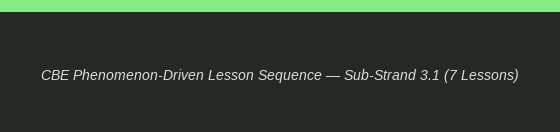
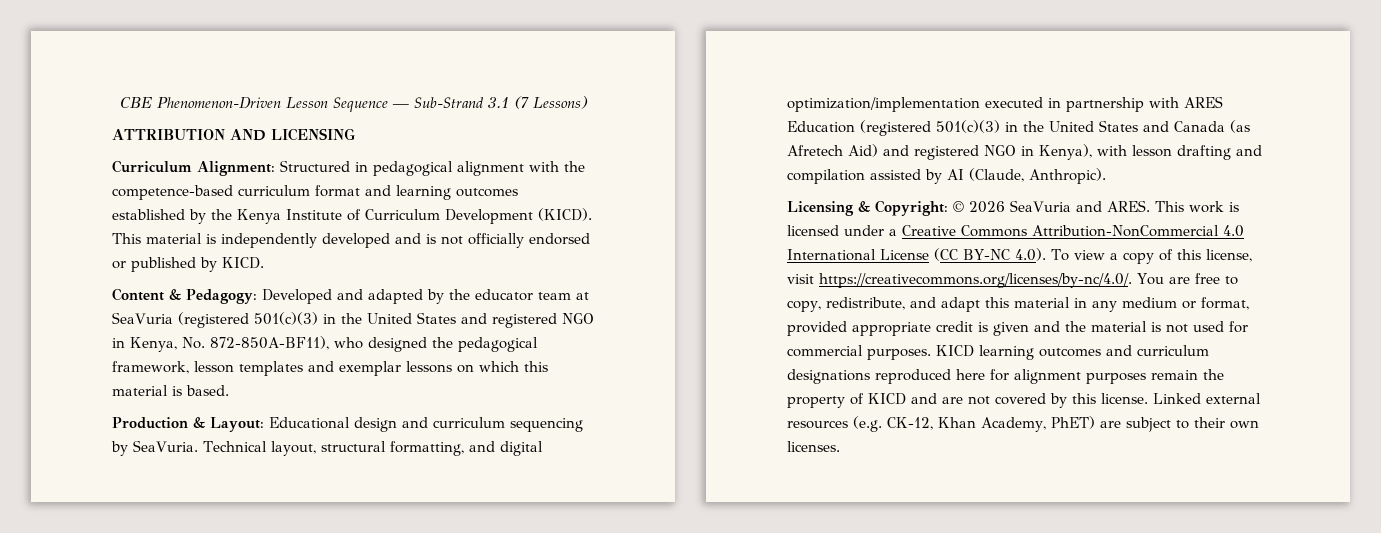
+ ATTRIBUTION AND LICENSING
+ Curriculum Alignment: Structured in pedagogical alignment with the competence-based curriculum format and learning outcomes established by the Kenya Institute of Curriculum Development (KICD). This material is independently developed and is not officially endorsed or published by KICD.
+ Content & Pedagogy: Developed and adapted by the educator team at SeaVuria (registered 501(c)(3) in the United States and registered NGO in Kenya, No. 872-850A-BF11), who designed the pedagogical framework, lesson templates and exemplar lessons on which this material is based.
+ Production & Layout: Educational design and curriculum sequencing by SeaVuria. Technical layout, structural formatting, and digital optimization/implementation executed in partnership with ARES Education (registered 501(c)(3) in the United States and Canada (as Afretech Aid) and registered NGO in Kenya), with lesson drafting and compilation assisted by AI (Claude, Anthropic).
+ Licensing & Copyright: © 2026 SeaVuria and ARES. This work is licensed under a Creative Commons Attribution-NonCommercial 4.0 International License (CC BY-NC 4.0). To view a copy of this license, visit https://creativecommons.org/licenses/by-nc/4.0/. You are free to copy, redistribute, and adapt this material in any medium or format, provided appropriate credit is given and the material is not used for commercial purposes. KICD learning outcomes and curriculum designations reproduced here for alignment purposes remain the property of KICD and are not covered by this license. Linked external resources (e.g. CK-12, Khan Academy, PhET) are subject to their own licenses.

